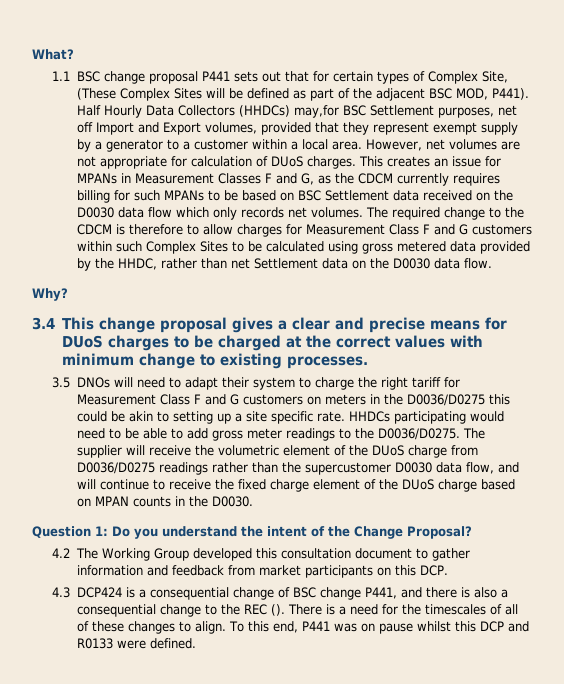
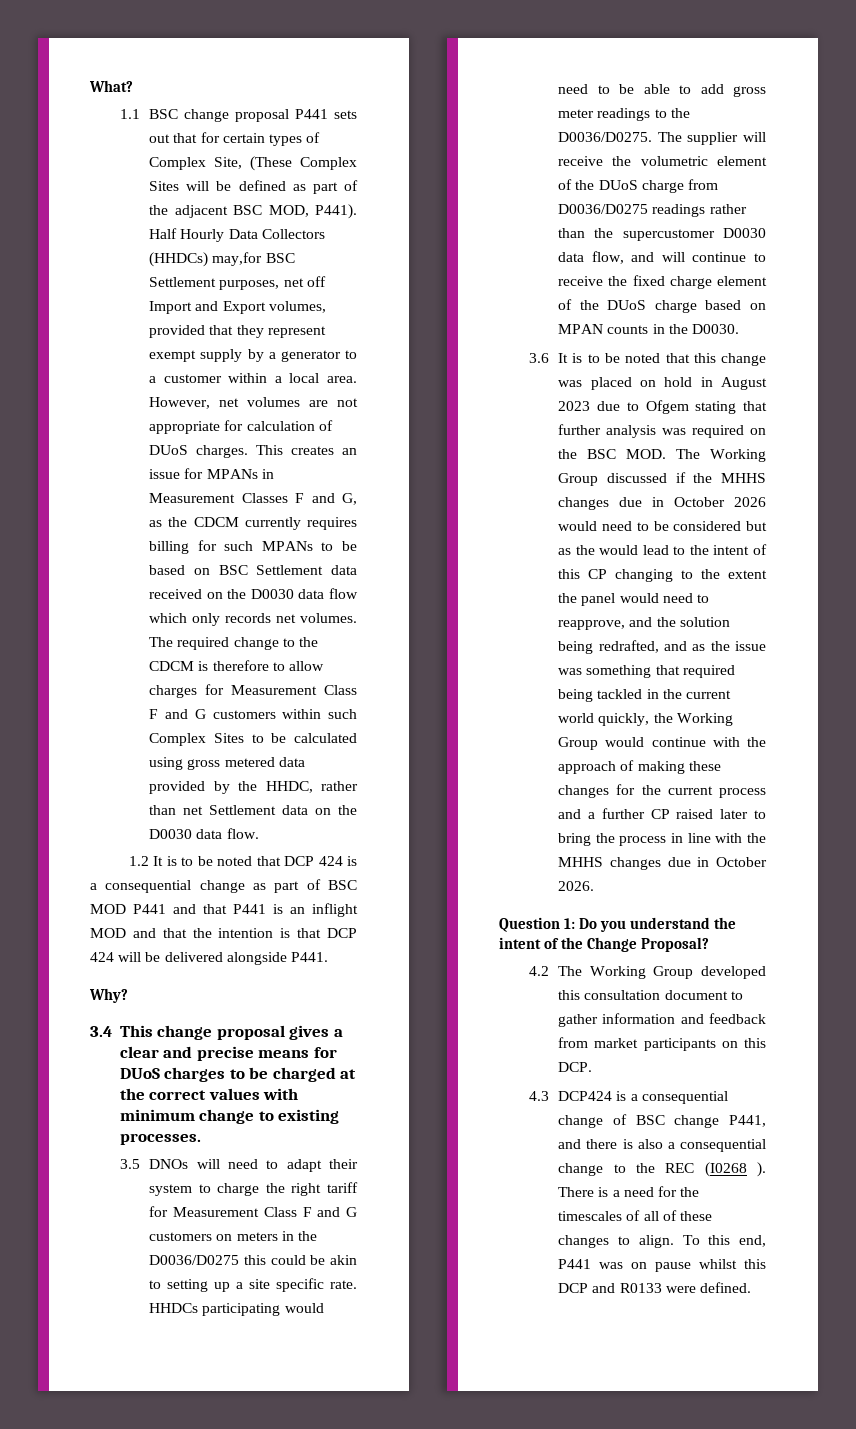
+ 1.2 It is to be noted that DCP 424 is a consequential change as part of BSC MOD P441 and that P441 is an inflight MOD and that the intention is that DCP 424 will be delivered alongside P441.
+ 3.6 It is to be noted that this change was placed on hold in August 2023 due to Ofgem stating that further analysis was required on the BSC MOD. The Working Group discussed if the MHHS changes due in October 2026 would need to be considered but as the would lead to the intent of this CP changing to the extent the panel would need to reapprove, and the solution being redrafted, and as the issue was something that required being tackled in the current world quickly, the Working Group would continue with the approach of making these changes for the current process and a further CP raised later to bring the process in line with the MHHS changes due in October 2026.
- 4.3 DCP424 is a consequential change of BSC change P441, and there is also a consequential change to the REC ().
+ 4.3 DCP424 is a consequential change of BSC change P441, and there is also a consequential change to the REC (I0268 ).

